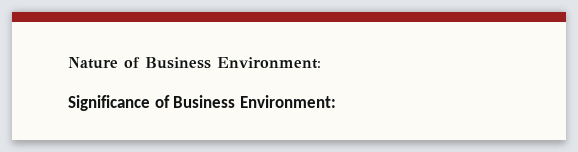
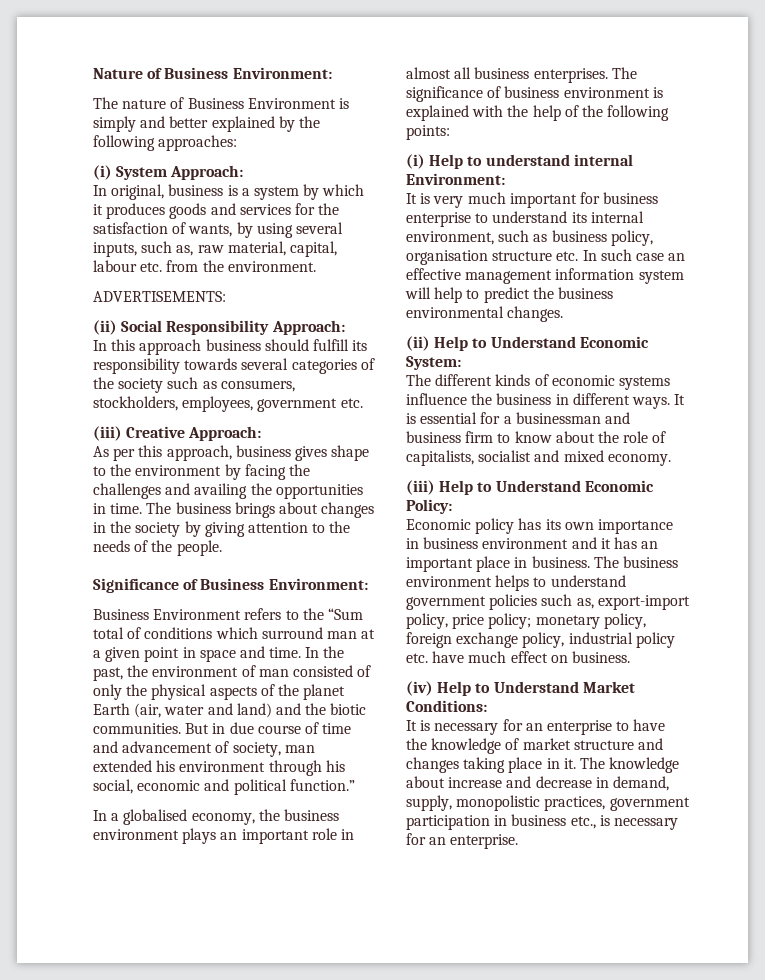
+ The nature of Business Environment is simply and better explained by the following approaches:
+ (i) System Approach:
+ In original, business is a system by which it produces goods and services for the satisfaction of wants, by using several inputs, such as, raw material, capital, labour etc. from the environment.
+ ADVERTISEMENTS:
+ (ii) Social Responsibility Approach:
+ In this approach business should fulfill its responsibility towards several categories of the society such as consumers, stockholders, employees, government etc.
+ (iii) Creative Approach:
+ As per this approach, business gives shape to the environment by facing the challenges and availing the opportunities in time. The business brings about changes in the society by giving attention to the needs of the people.
  Significance of Business Environment:
+ Business Environment refers to the “Sum total of conditions which surround man at a given point in space and time. In the past, the environment of man consisted of only the physical aspects of the planet Earth (air, water and land) and the biotic communities. But in due course of time and advancement of society, man extended his environment through his social, economic and political function.”
+ In a globalised economy, the business environment plays an important role in almost all business enterprises. The significance of business environment is explained with the help of the following points:
+ (i) Help to understand internal Environment:
+ It is very much important for business enterprise to understand its internal environment, such as business policy, organisation structure etc. In such case an effective management information system will help to predict the business environmental changes.
+ (ii) Help to Understand Economic System:
+ The different kinds of economic systems influence the business in different ways. It is essential for a businessman and business firm to know about the role of capitalists, socialist and mixed economy.
+ (iii) Help to Understand Economic Policy:
+ Economic policy has its own importance in business environment and it has an important place in business. The business environment helps to understand government policies such as, export-import policy, price policy; monetary policy, foreign exchange policy, industrial policy etc. have much effect on business.
+ (iv) Help to Understand Market Conditions:
+ It is necessary for an enterprise to have the knowledge of market structure and changes taking place in it. The knowledge about increase and decrease in demand, supply, monopolistic practices, government participation in business etc., is necessary for an enterprise.

